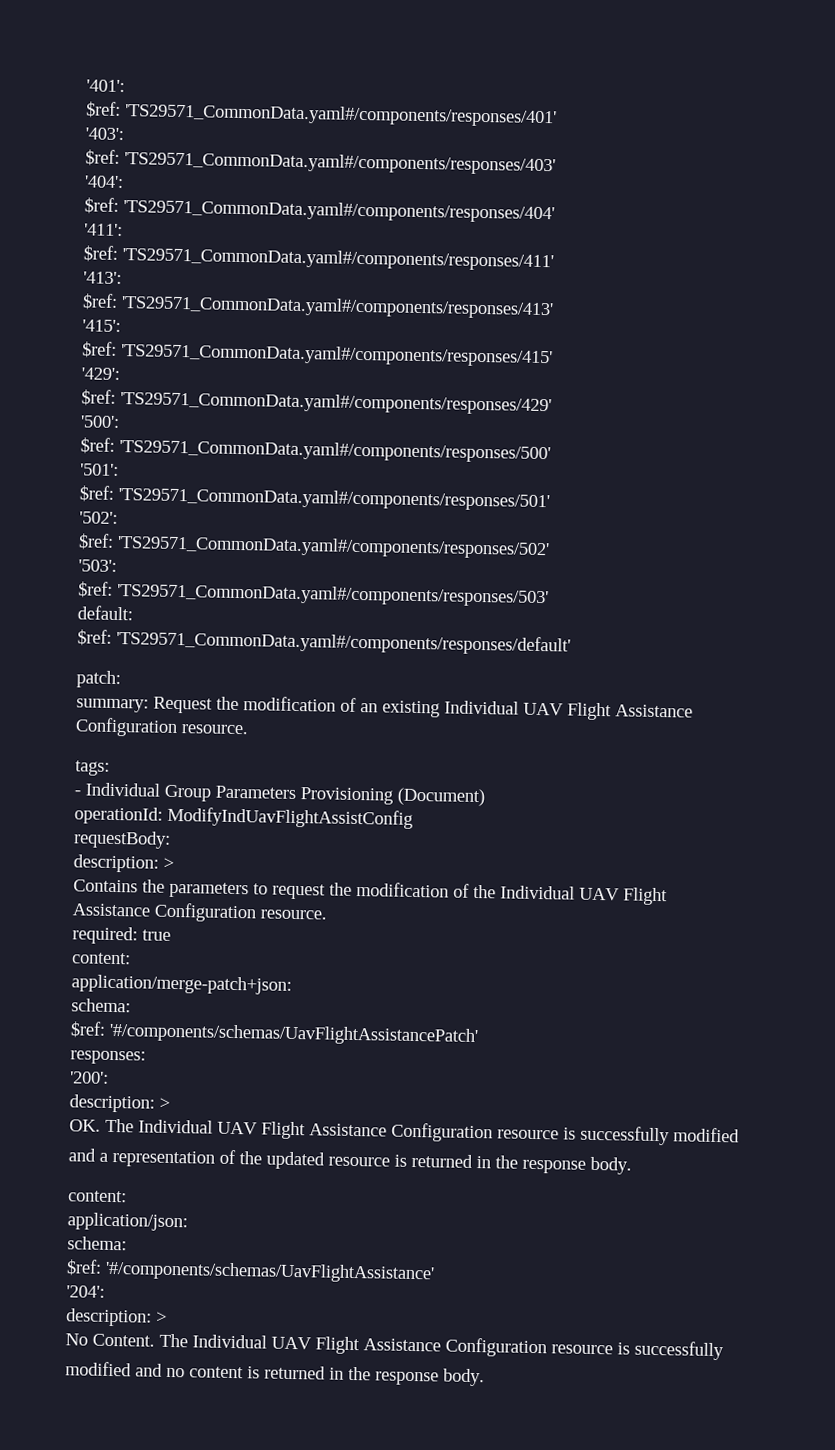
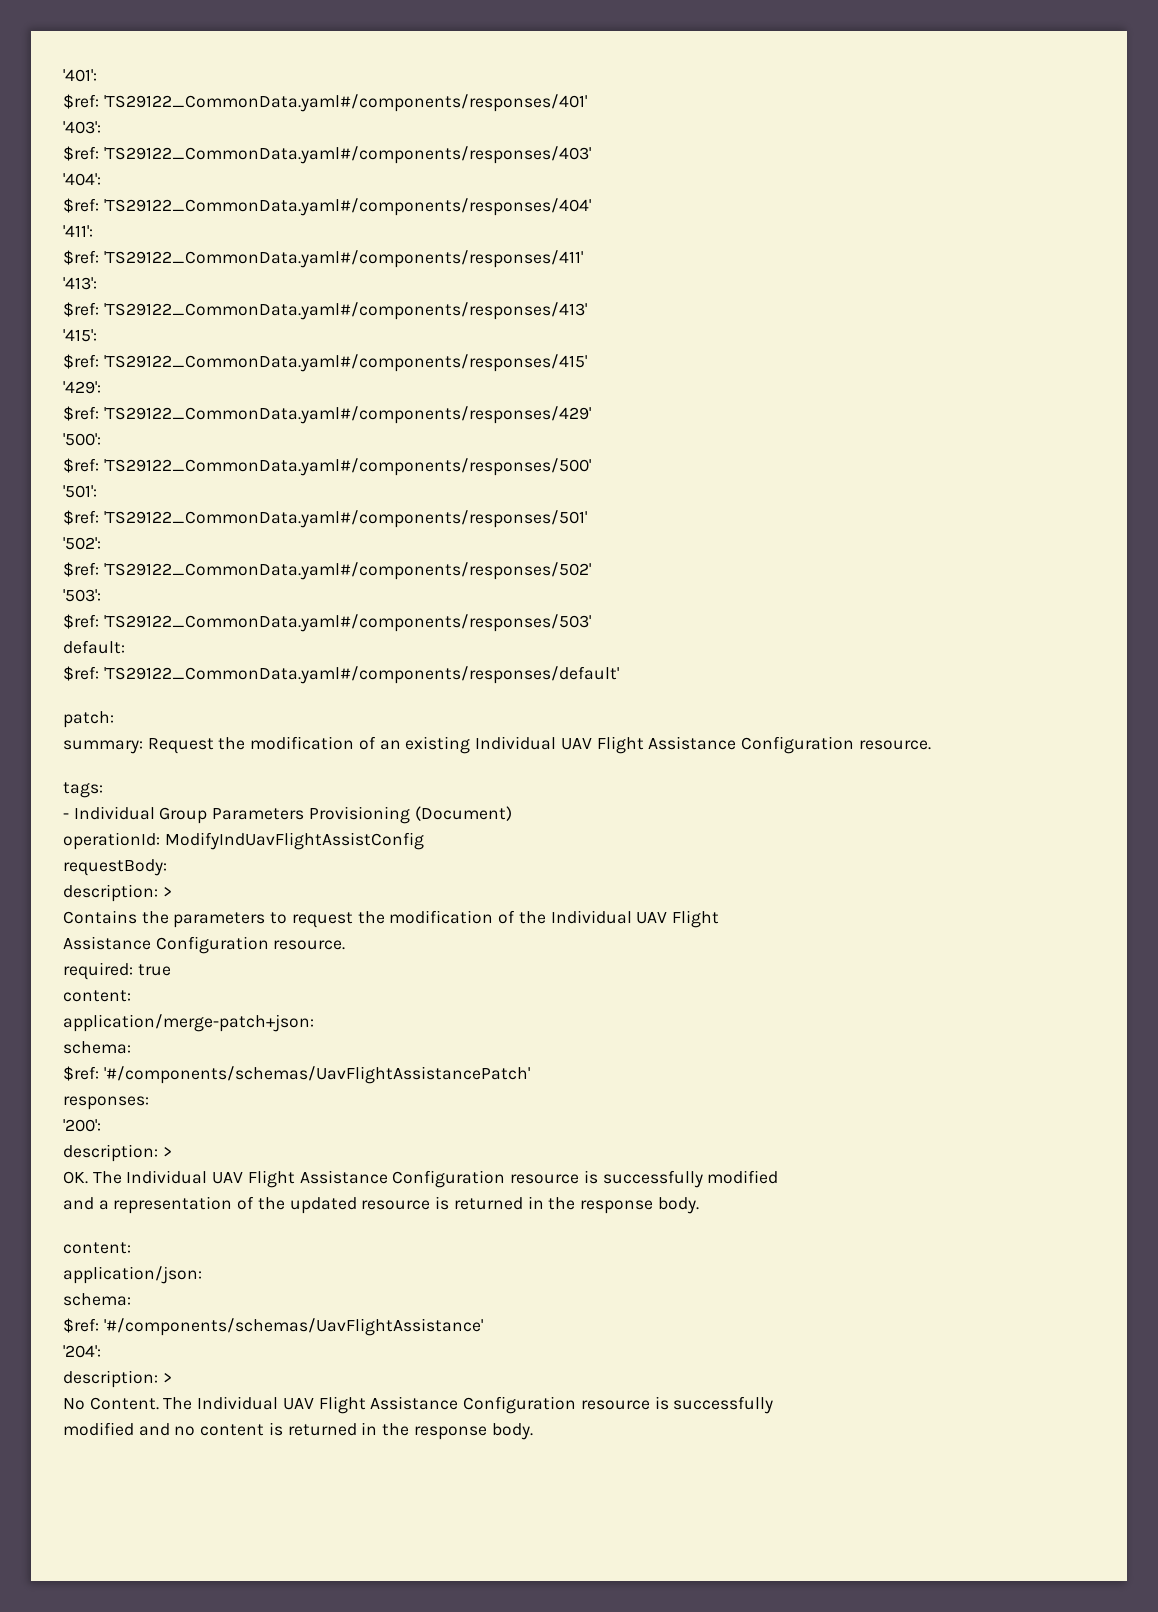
- $ref: 'TS29571_CommonData.yaml#/components/responses/401'
+ $ref: 'TS29122_CommonData.yaml#/components/responses/401'
- $ref: 'TS29571_CommonData.yaml#/components/responses/403'
+ $ref: 'TS29122_CommonData.yaml#/components/responses/403'
- $ref: 'TS29571_CommonData.yaml#/components/responses/404'
+ $ref: 'TS29122_CommonData.yaml#/components/responses/404'
- $ref: 'TS29571_CommonData.yaml#/components/responses/411'
+ $ref: 'TS29122_CommonData.yaml#/components/responses/411'
- $ref: 'TS29571_CommonData.yaml#/components/responses/413'
+ $ref: 'TS29122_CommonData.yaml#/components/responses/413'
- $ref: 'TS29571_CommonData.yaml#/components/responses/415'
+ $ref: 'TS29122_CommonData.yaml#/components/responses/415'
- $ref: 'TS29571_CommonData.yaml#/components/responses/429'
+ $ref: 'TS29122_CommonData.yaml#/components/responses/429'
- $ref: 'TS29571_CommonData.yaml#/components/responses/500'
+ $ref: 'TS29122_CommonData.yaml#/components/responses/500'
- $ref: 'TS29571_CommonData.yaml#/components/responses/501'
+ $ref: 'TS29122_CommonData.yaml#/components/responses/501'
- $ref: 'TS29571_CommonData.yaml#/components/responses/502'
+ $ref: 'TS29122_CommonData.yaml#/components/responses/502'
- $ref: 'TS29571_CommonData.yaml#/components/responses/503'
+ $ref: 'TS29122_CommonData.yaml#/components/responses/503'
- $ref: 'TS29571_CommonData.yaml#/components/responses/default'
+ $ref: 'TS29122_CommonData.yaml#/components/responses/default'

